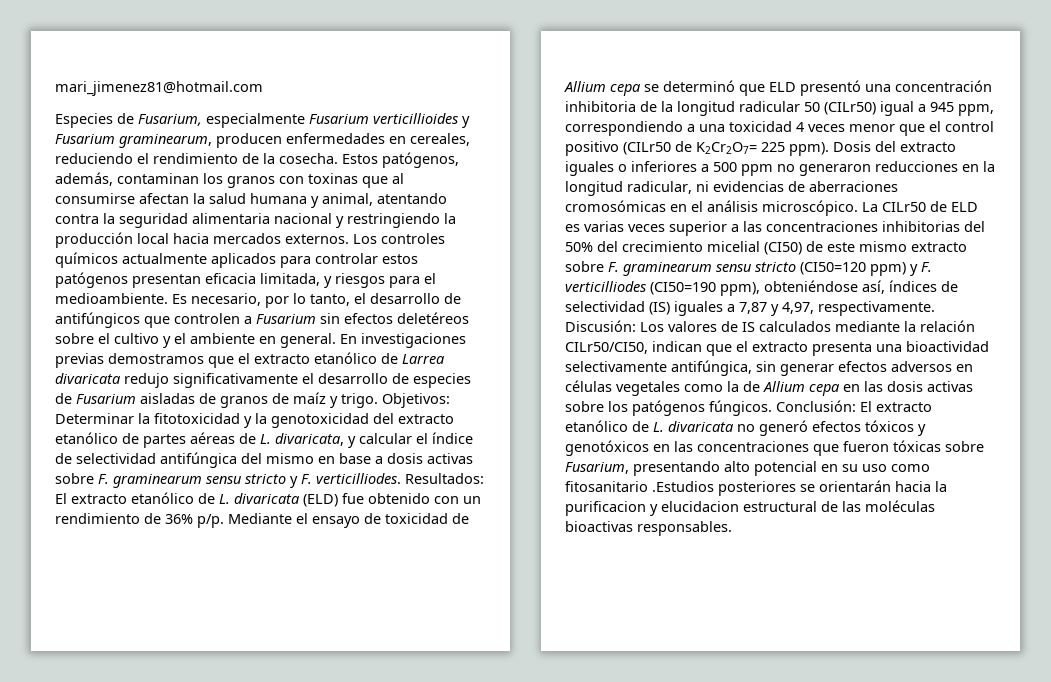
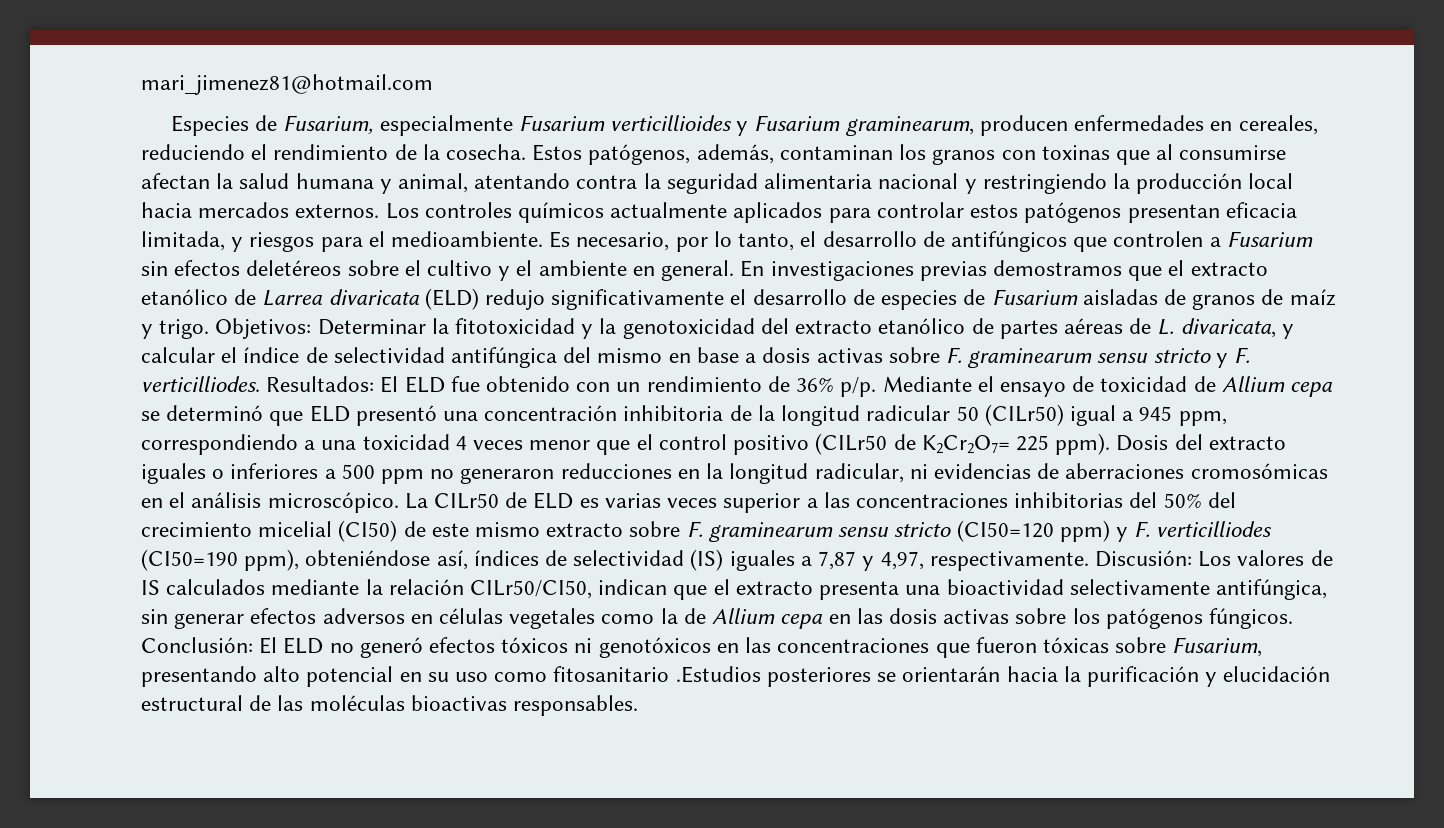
- En investigaciones previas demostramos que el extracto etanólico de Larrea divaricata redujo significativamente el desarrollo de especies de Fusarium aisladas de granos de maíz y trigo.
+ En investigaciones previas demostramos que el extracto etanólico de Larrea divaricata (ELD) redujo significativamente el desarrollo de especies de Fusarium aisladas de granos de maíz y trigo.
- Resultados: El extracto etanólico de L. divaricata (ELD) fue obtenido con un rendimiento de 36% p/p.
+ Resultados: El ELD fue obtenido con un rendimiento de 36% p/p.
- Conclusión: El extracto etanólico de L. divaricata no generó efectos tóxicos y genotóxicos en las concentraciones que fueron tóxicas sobre Fusarium, presentando alto potencial en su uso como fitosanitario .Estudios posteriores se orientarán hacia la purificacion y elucidacion estructural de las moléculas bioactivas responsables.
+ Conclusión: El ELD no generó efectos tóxicos ni genotóxicos en las concentraciones que fueron tóxicas sobre Fusarium, presentando alto potencial en su uso como fitosanitario .Estudios posteriores se orientarán hacia la purificación y elucidación estructural de las moléculas bioactivas responsables.

